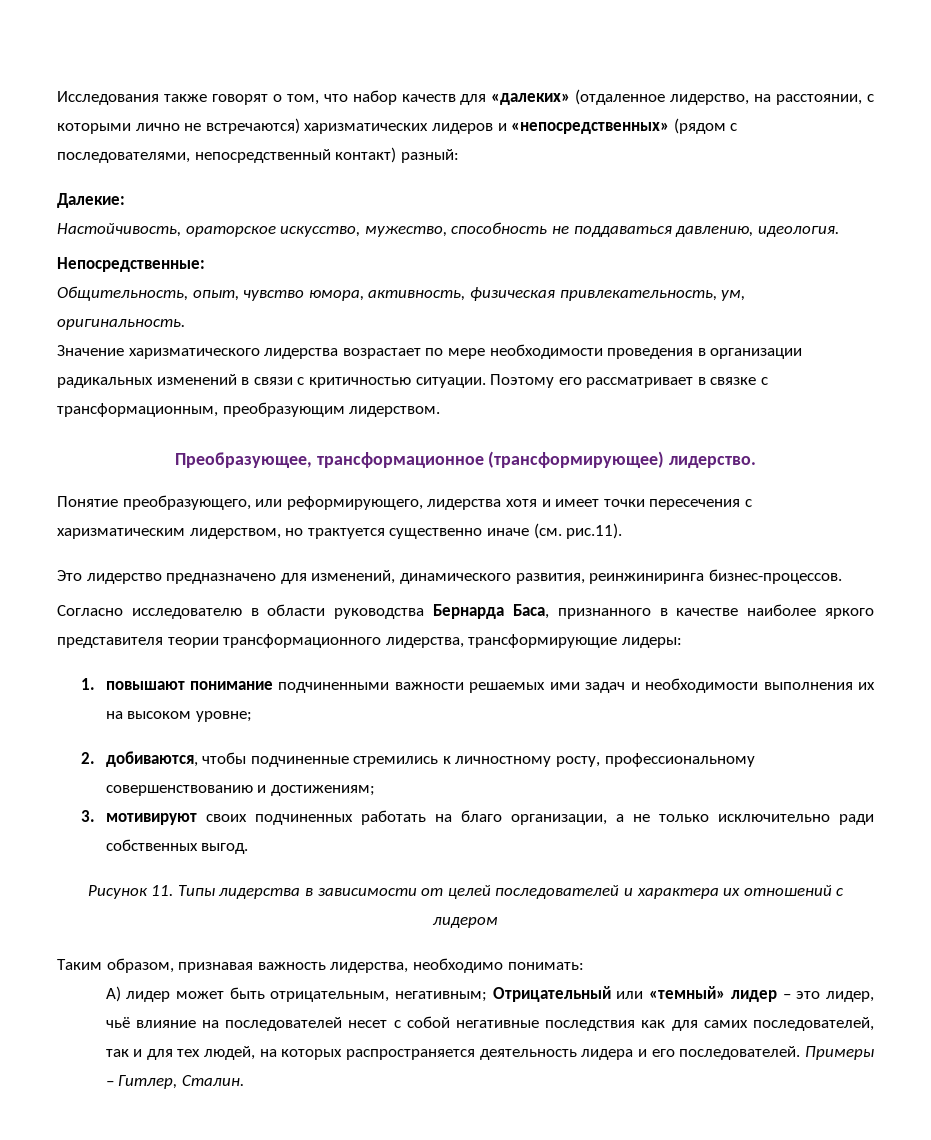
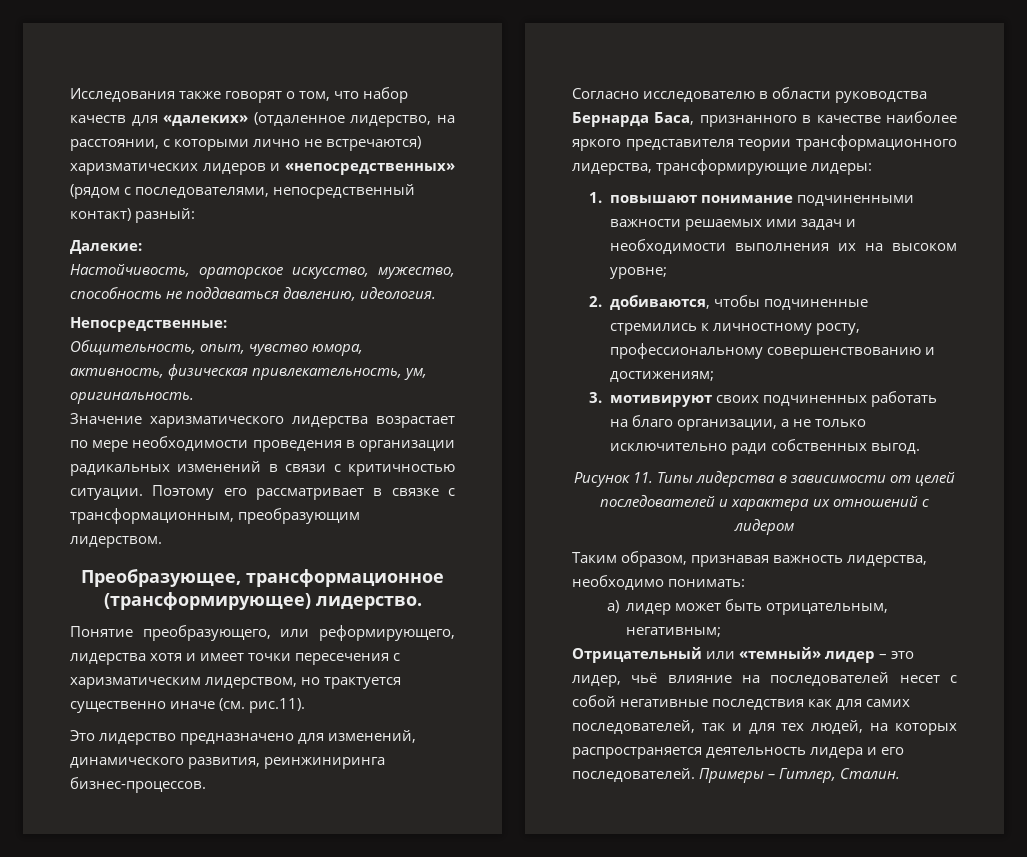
- А) лидер может быть отрицательным, негативным; Отрицательный или «темный» лидер – это лидер, чьё влияние на последователей несет с собой негативные последствия как для самих последователей, так и для тех людей, на которых распространяется деятельность лидера и его последователей.
+ a) лидер может быть отрицательным, негативным;
+ Отрицательный или «темный» лидер – это лидер, чьё влияние на последователей несет с собой негативные последствия как для самих последователей, так и для тех людей, на которых распространяется деятельность лидера и его последователей.

